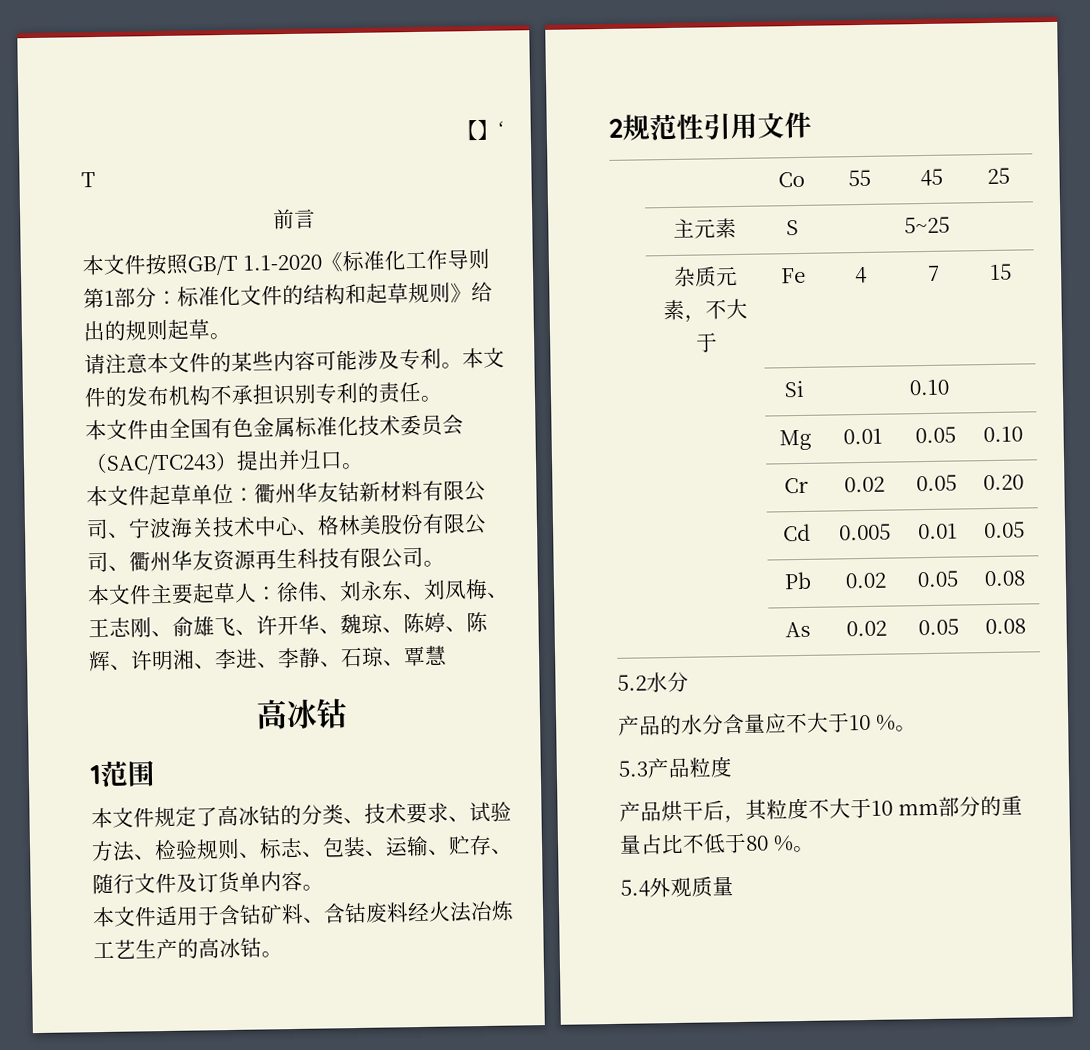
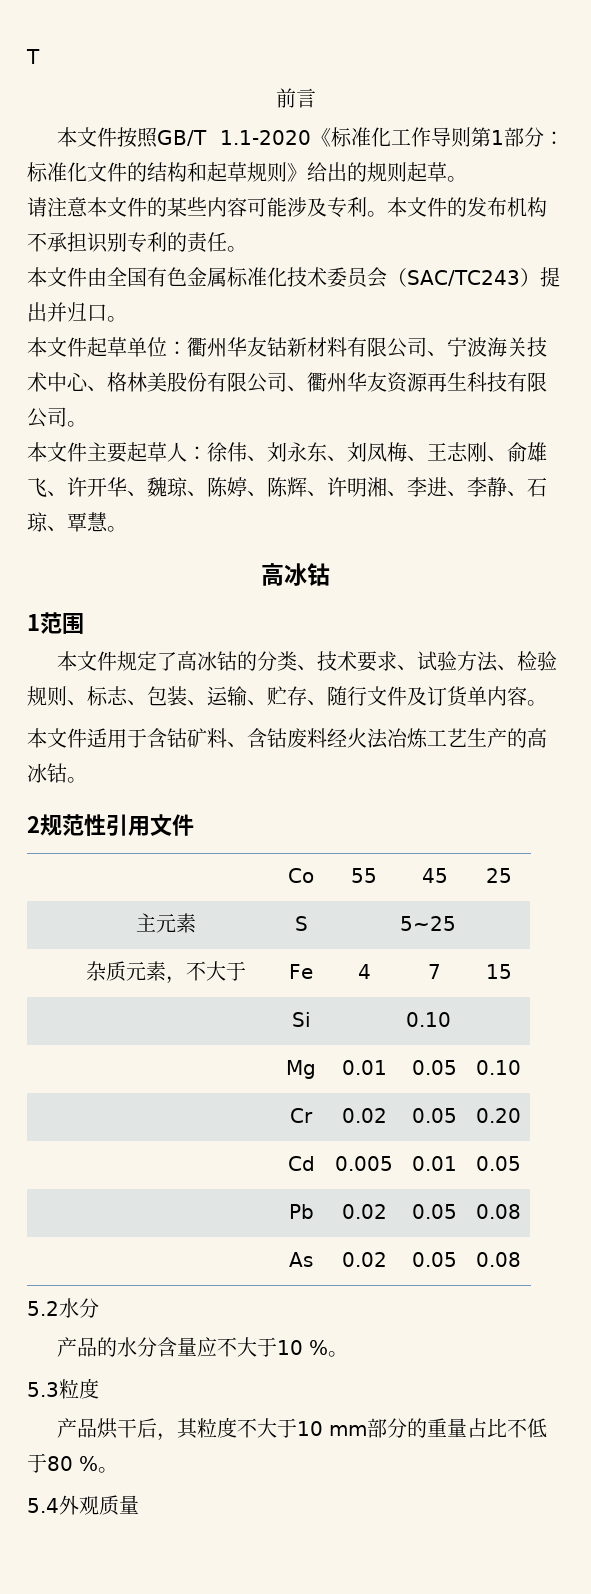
- 【】‘
- 本文件主要起草人：徐伟、刘永东、刘凤梅、王志刚、俞雄飞、许开华、魏琼、陈婷、陈辉、许明湘、李进、李静、石琼、覃慧
+ 本文件主要起草人：徐伟、刘永东、刘凤梅、王志刚、俞雄飞、许开华、魏琼、陈婷、陈辉、许明湘、李进、李静、石琼、覃慧。
- 5.3产品粒度
+ 5.3粒度

